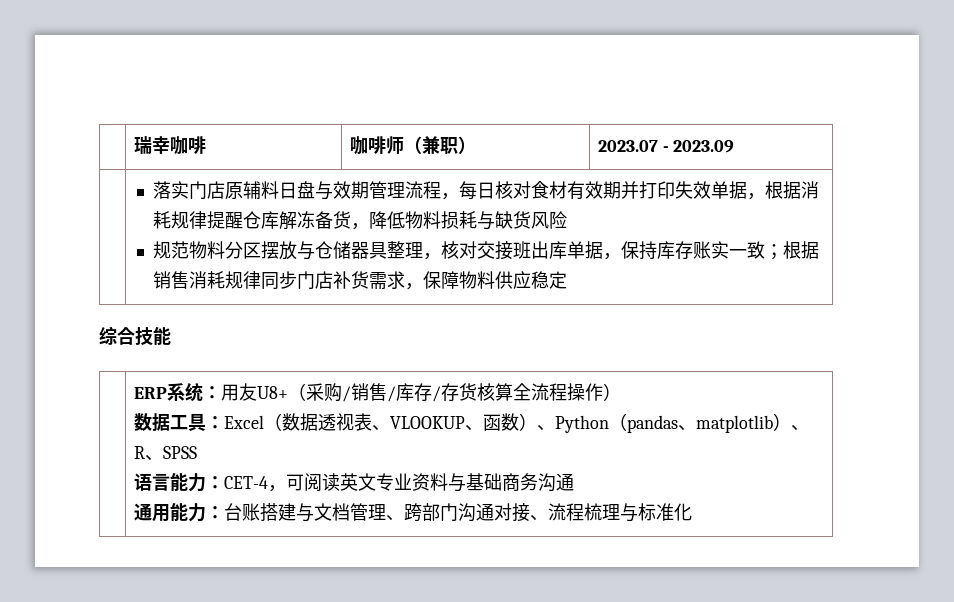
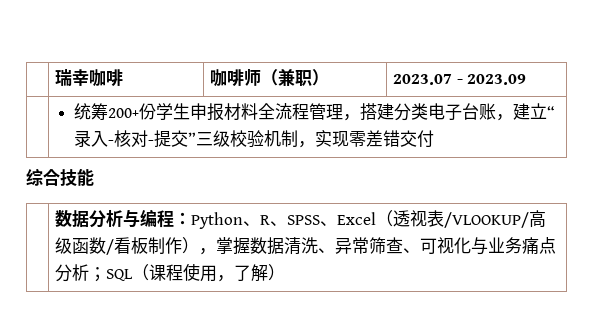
- 落实门店原辅料日盘与效期管理流程，每日核对食材有效期并打印失效单据，根据消耗规律提醒仓库解冻备货，降低物料损耗与缺货风险
- 规范物料分区摆放与仓储器具整理，核对交接班出库单据，保持库存账实一致；根据销售消耗规律同步门店补货需求，保障物料供应稳定
+ 统筹200+份学生申报材料全流程管理，搭建分类电子台账，建立“录入-核对-提交”三级校验机制，实现零差错交付
  综合技能
- | ERP系统：用友U8+（采购/销售/库存/存货核算全流程操作）
- 数据工具：Excel（数据透视表、VLOOKUP、函数）、Python（pandas、matplotlib）、R、SPSS
- 语言能力：CET-4，可阅读英文专业资料与基础商务沟通
- 通用能力：台账搭建与文档管理、跨部门沟通对接、流程梳理与标准化
+ | 数据分析与编程：Python、R、SPSS、Excel（透视表/VLOOKUP/高级函数/看板制作），掌握数据清洗、异常筛查、可视化与业务痛点分析；SQL（课程使用，了解）

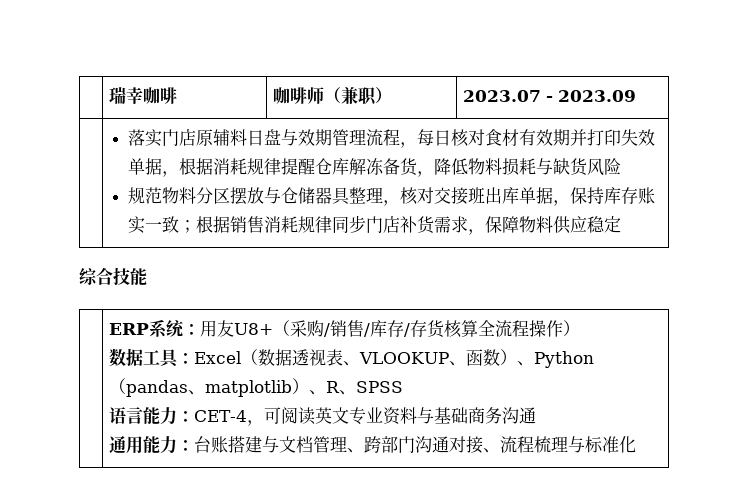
- 统筹200+份学生申报材料全流程管理，搭建分类电子台账，建立“录入-核对-提交”三级校验机制，实现零差错交付
+ 落实门店原辅料日盘与效期管理流程，每日核对食材有效期并打印失效单据，根据消耗规律提醒仓库解冻备货，降低物料损耗与缺货风险
+ 规范物料分区摆放与仓储器具整理，核对交接班出库单据，保持库存账实一致；根据销售消耗规律同步门店补货需求，保障物料供应稳定
  综合技能
- | 数据分析与编程：Python、R、SPSS、Excel（透视表/VLOOKUP/高级函数/看板制作），掌握数据清洗、异常筛查、可视化与业务痛点分析；SQL（课程使用，了解）
+ | ERP系统：用友U8+（采购/销售/库存/存货核算全流程操作）
+ 数据工具：Excel（数据透视表、VLOOKUP、函数）、Python（pandas、matplotlib）、R、SPSS
+ 语言能力：CET-4，可阅读英文专业资料与基础商务沟通
+ 通用能力：台账搭建与文档管理、跨部门沟通对接、流程梳理与标准化

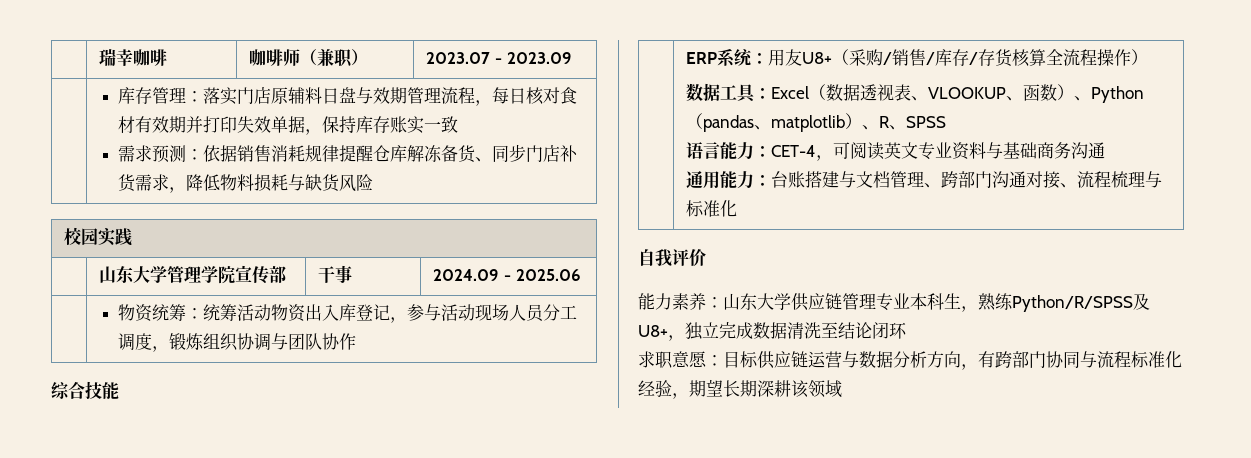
- 落实门店原辅料日盘与效期管理流程，每日核对食材有效期并打印失效单据，根据消耗规律提醒仓库解冻备货，降低物料损耗与缺货风险
+ 库存管理：落实门店原辅料日盘与效期管理流程，每日核对食材有效期并打印失效单据，保持库存账实一致
+ 需求预测：依据销售消耗规律提醒仓库解冻备货、同步门店补货需求，降低物料损耗与缺货风险
- 规范物料分区摆放与仓储器具整理，核对交接班出库单据，保持库存账实一致；根据销售消耗规律同步门店补货需求，保障物料供应稳定
+ 校园实践
+ | 山东大学管理学院宣传部 | 干事 | 2024.09 - 2025.06
+ | 物资统筹：统筹活动物资出入库登记，参与活动现场人员分工调度，锻炼组织协调与团队协作
+ 自我评价
+ 能力素养：山东大学供应链管理专业本科生，熟练Python/R/SPSS及U8+，独立完成数据清洗至结论闭环
+ 求职意愿：目标供应链运营与数据分析方向，有跨部门协同与流程标准化经验，期望长期深耕该领域

